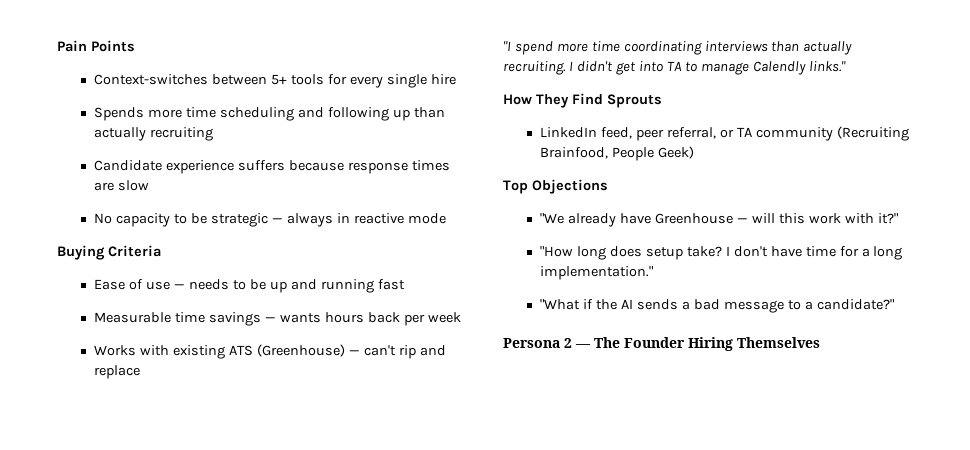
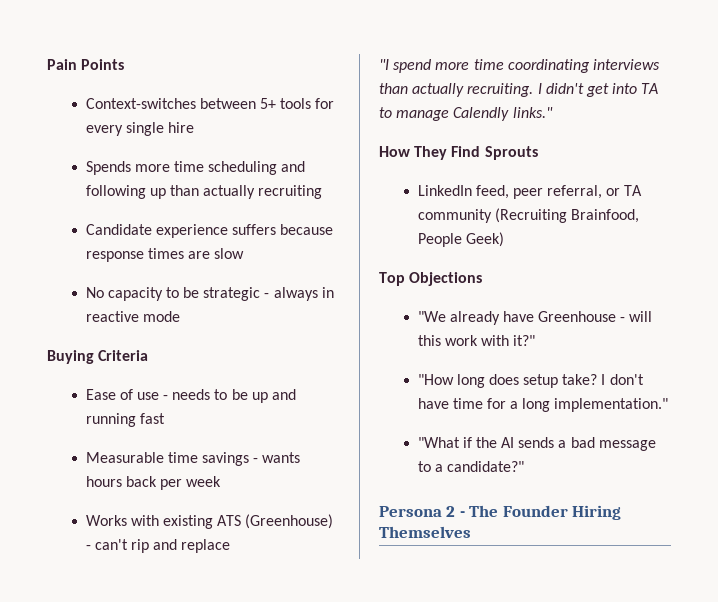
- No capacity to be strategic — always in reactive mode
+ No capacity to be strategic - always in reactive mode
- Ease of use — needs to be up and running fast
+ Ease of use - needs to be up and running fast
- Measurable time savings — wants hours back per week
+ Measurable time savings - wants hours back per week
- Works with existing ATS (Greenhouse) — can't rip and replace
+ Works with existing ATS (Greenhouse) - can't rip and replace
- "We already have Greenhouse — will this work with it?"
+ "We already have Greenhouse - will this work with it?"
- Persona 2 — The Founder Hiring Themselves
+ Persona 2 - The Founder Hiring Themselves

